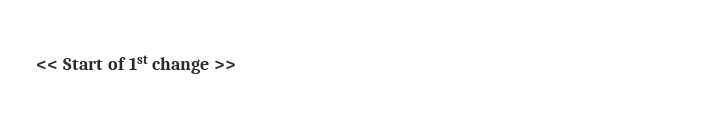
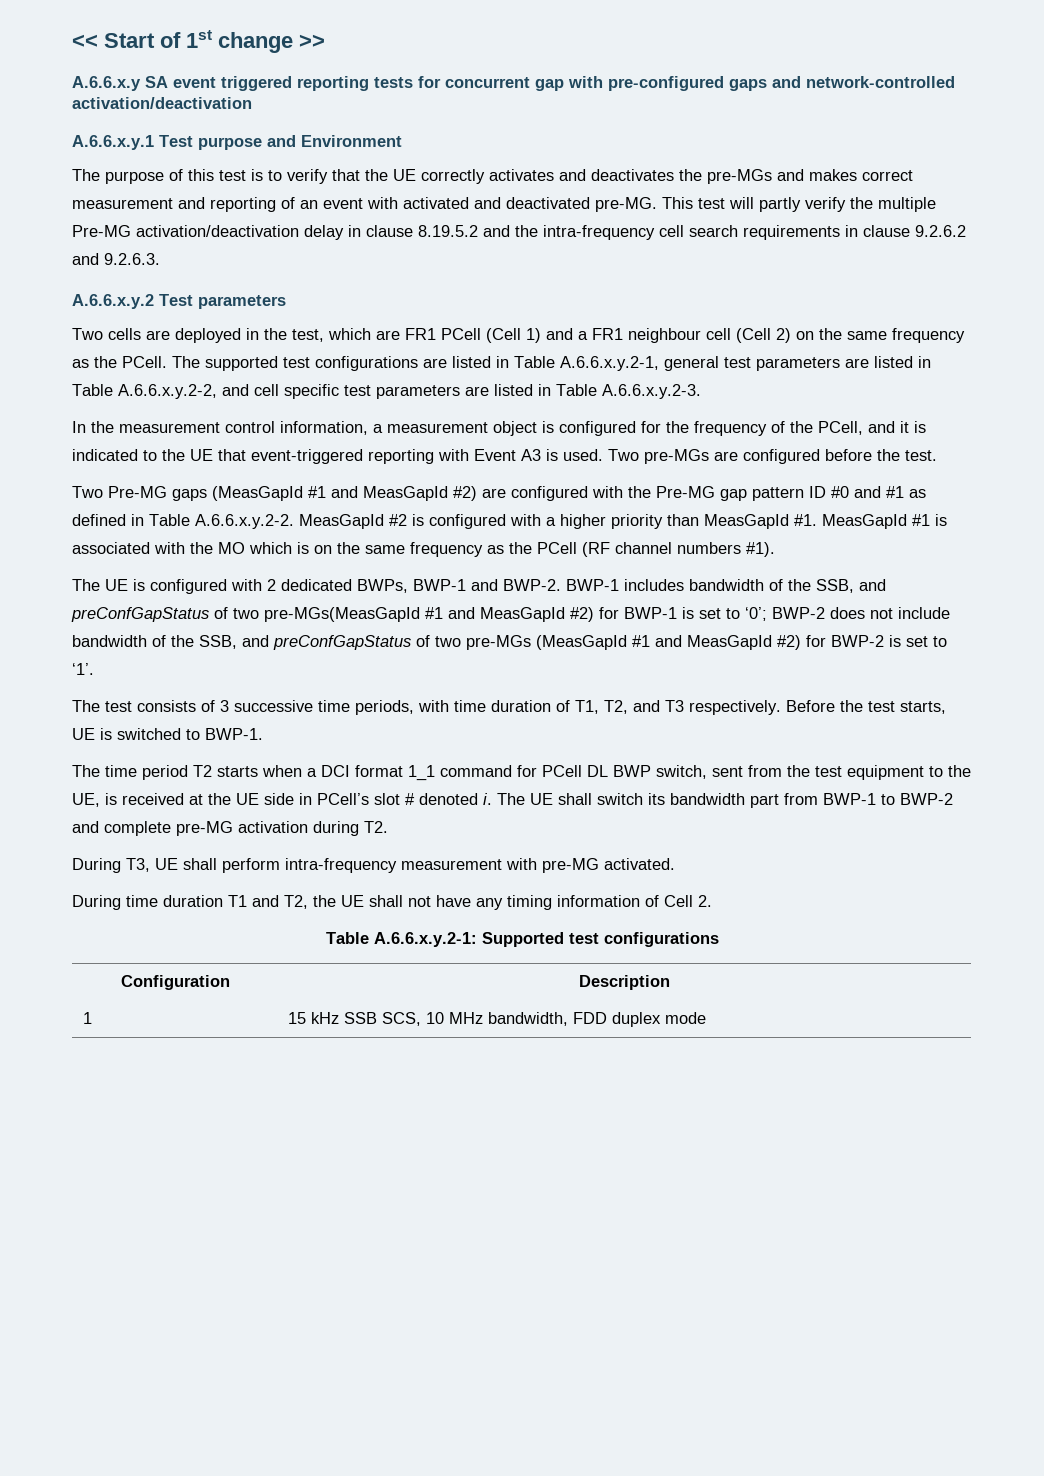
+ A.6.6.x.y SA event triggered reporting tests for concurrent gap with pre-configured gaps and network-controlled activation/deactivation
+ A.6.6.x.y.1 Test purpose and Environment
+ The purpose of this test is to verify that the UE correctly activates and deactivates the pre-MGs and makes correct measurement and reporting of an event with activated and deactivated pre-MG. This test will partly verify the multiple Pre-MG activation/deactivation delay in clause 8.19.5.2 and the intra-frequency cell search requirements in clause 9.2.6.2 and 9.2.6.3.
+ A.6.6.x.y.2 Test parameters
+ Two cells are deployed in the test, which are FR1 PCell (Cell 1) and a FR1 neighbour cell (Cell 2) on the same frequency as the PCell. The supported test configurations are listed in Table A.6.6.x.y.2-1, general test parameters are listed in Table A.6.6.x.y.2-2, and cell specific test parameters are listed in Table A.6.6.x.y.2-3.
+ In the measurement control information, a measurement object is configured for the frequency of the PCell, and it is indicated to the UE that event-triggered reporting with Event A3 is used. Two pre-MGs are configured before the test.
+ Two Pre-MG gaps (MeasGapId #1 and MeasGapId #2) are configured with the Pre-MG gap pattern ID #0 and #1 as defined in Table A.6.6.x.y.2-2. MeasGapId #2 is configured with a higher priority than MeasGapId #1. MeasGapId #1 is associated with the MO which is on the same frequency as the PCell (RF channel numbers #1).
+ The UE is configured with 2 dedicated BWPs, BWP-1 and BWP-2. BWP-1 includes bandwidth of the SSB, and preConfGapStatus of two pre-MGs(MeasGapId #1 and MeasGapId #2) for BWP-1 is set to ‘0’; BWP-2 does not include bandwidth of the SSB, and preConfGapStatus of two pre-MGs (MeasGapId #1 and MeasGapId #2) for BWP-2 is set to ‘1’.
+ The test consists of 3 successive time periods, with time duration of T1, T2, and T3 respectively. Before the test starts, UE is switched to BWP-1.
+ The time period T2 starts when a DCI format 1_1 command for PCell DL BWP switch, sent from the test equipment to the UE, is received at the UE side in PCell’s slot # denoted i. The UE shall switch its bandwidth part from BWP-1 to BWP-2 and complete pre-MG activation during T2.
+ During T3, UE shall perform intra-frequency measurement with pre-MG activated.
+ During time duration T1 and T2, the UE shall not have any timing information of Cell 2.
+ Table A.6.6.x.y.2-1: Supported test configurations
+ Configuration | Description
+ 1 | 15 kHz SSB SCS, 10 MHz bandwidth, FDD duplex mode

